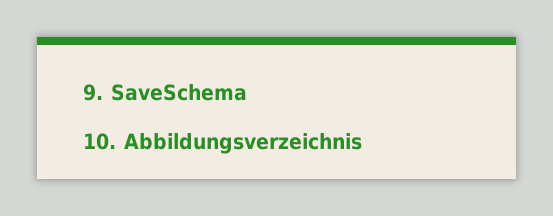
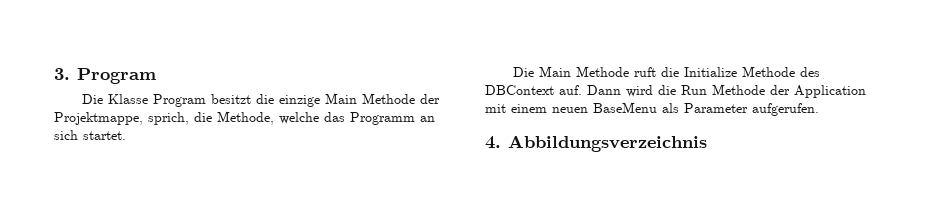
- 9. SaveSchema
- 10. Abbildungsverzeichnis
+ 3. Program
+ Die Klasse Program besitzt die einzige Main Methode der Projektmappe, sprich, die Methode, welche das Programm an sich startet.
+ Die Main Methode ruft die Initialize Methode des DBContext auf. Dann wird die Run Methode der Application mit einem neuen BaseMenu als Parameter aufgerufen.
+ 4. Abbildungsverzeichnis

